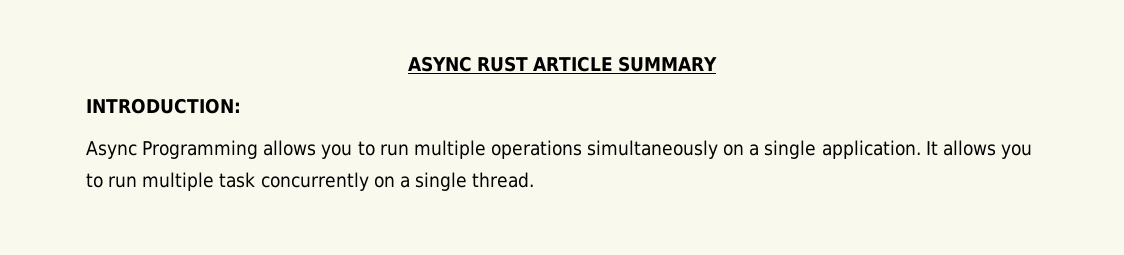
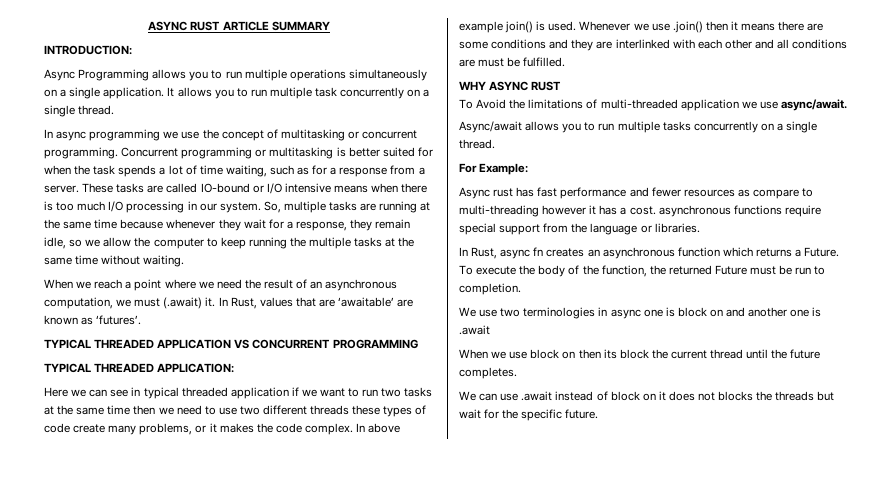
+ In async programming we use the concept of multitasking or concurrent programming. Concurrent programming or multitasking is better suited for when the task spends a lot of time waiting, such as for a response from a server. These tasks are called IO-bound or I/O intensive means when there is too much I/O processing in our system. So, multiple tasks are running at the same time because whenever they wait for a response, they remain idle, so we allow the computer to keep running the multiple tasks at the same time without waiting.
+ When we reach a point where we need the result of an asynchronous computation, we must (.await) it. In Rust, values that are ‘awaitable’ are known as ‘futures’.
+ TYPICAL THREADED APPLICATION VS CONCURRENT PROGRAMMING
+ TYPICAL THREADED APPLICATION:
+ Here we can see in typical threaded application if we want to run two tasks at the same time then we need to use two different threads these types of code create many problems, or it makes the code complex. In above example join() is used. Whenever we use .join() then it means there are some conditions and they are interlinked with each other and all conditions are must be fulfilled.
+ WHY ASYNC RUST
+ To Avoid the limitations of multi-threaded application we use async/await.
+ Async/await allows you to run multiple tasks concurrently on a single thread.
+ For Example:
+ Async rust has fast performance and fewer resources as compare to multi-threading however it has a cost. asynchronous functions require special support from the language or libraries.
+ In Rust, async fn creates an asynchronous function which returns a Future. To execute the body of the function, the returned Future must be run to completion.
+ We use two terminologies in async one is block on and another one is .await
+ When we use block on then its block the current thread until the future completes.
+ We can use .await instead of block on it does not blocks the threads but wait for the specific future.

